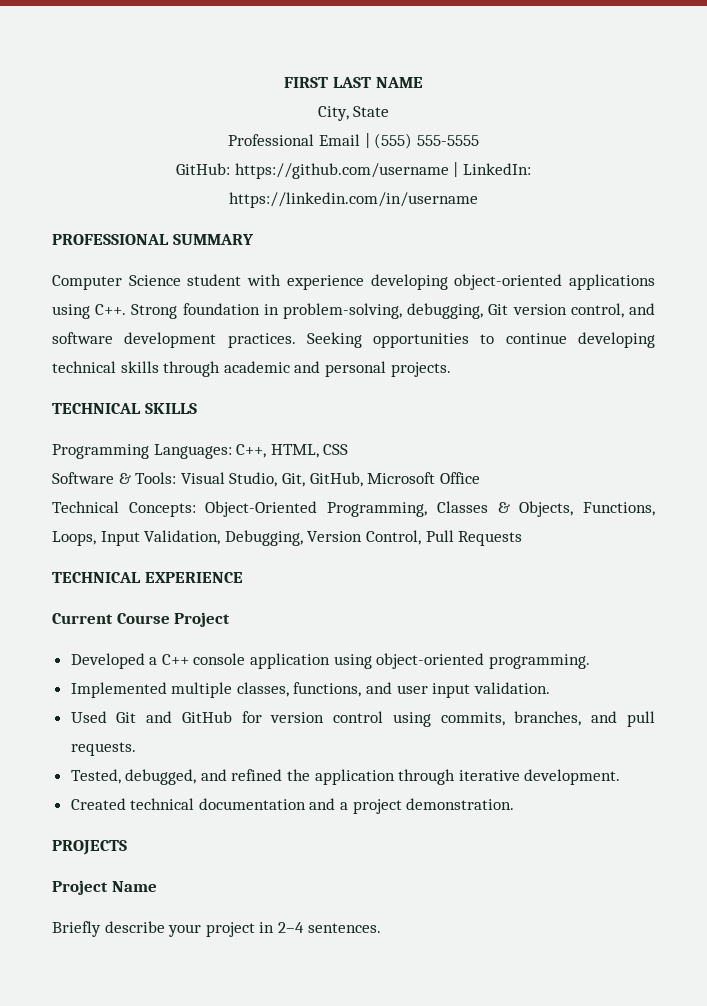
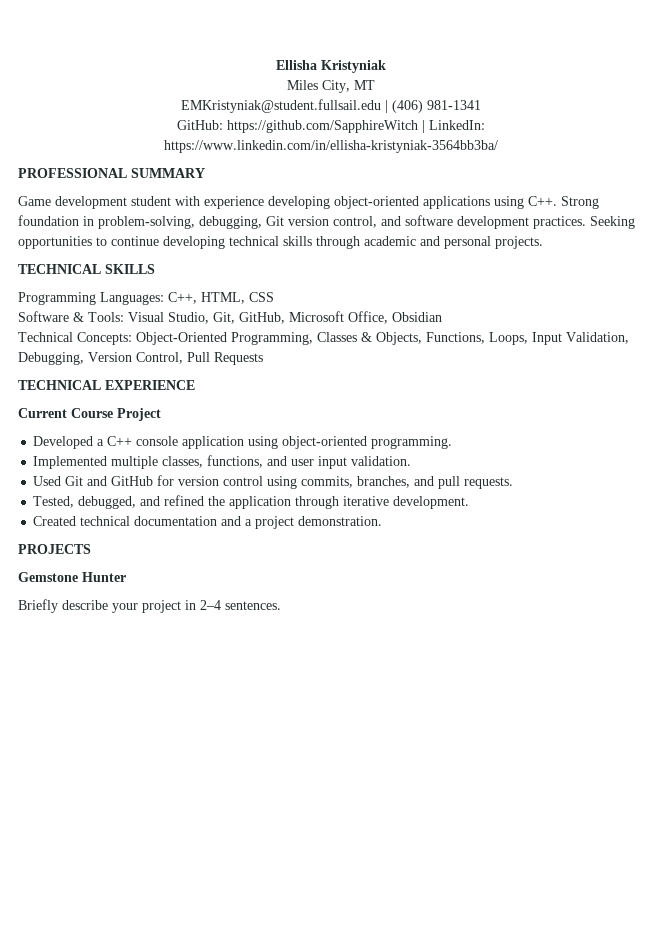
- FIRST LAST NAME
- City, State
- Professional Email | (555) 555-5555
+ Ellisha Kristyniak
+ Miles City, MT
+ EMKristyniak@student.fullsail.edu | (406) 981-1341
- GitHub: https://github.com/username | LinkedIn: https://linkedin.com/in/username
+ GitHub: https://github.com/SapphireWitch | LinkedIn: https://www.linkedin.com/in/ellisha-kristyniak-3564bb3ba/
- Computer Science student with experience developing object-oriented applications using C++. Strong foundation in problem-solving, debugging, Git version control, and software development practices.
+ Game development student with experience developing object-oriented applications using C++. Strong foundation in problem-solving, debugging, Git version control, and software development practices.
- Software & Tools: Visual Studio, Git, GitHub, Microsoft Office
+ Software & Tools: Visual Studio, Git, GitHub, Microsoft Office, Obsidian
- Project Name
+ Gemstone Hunter

